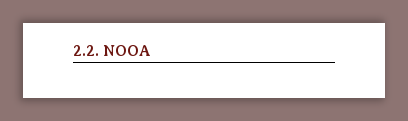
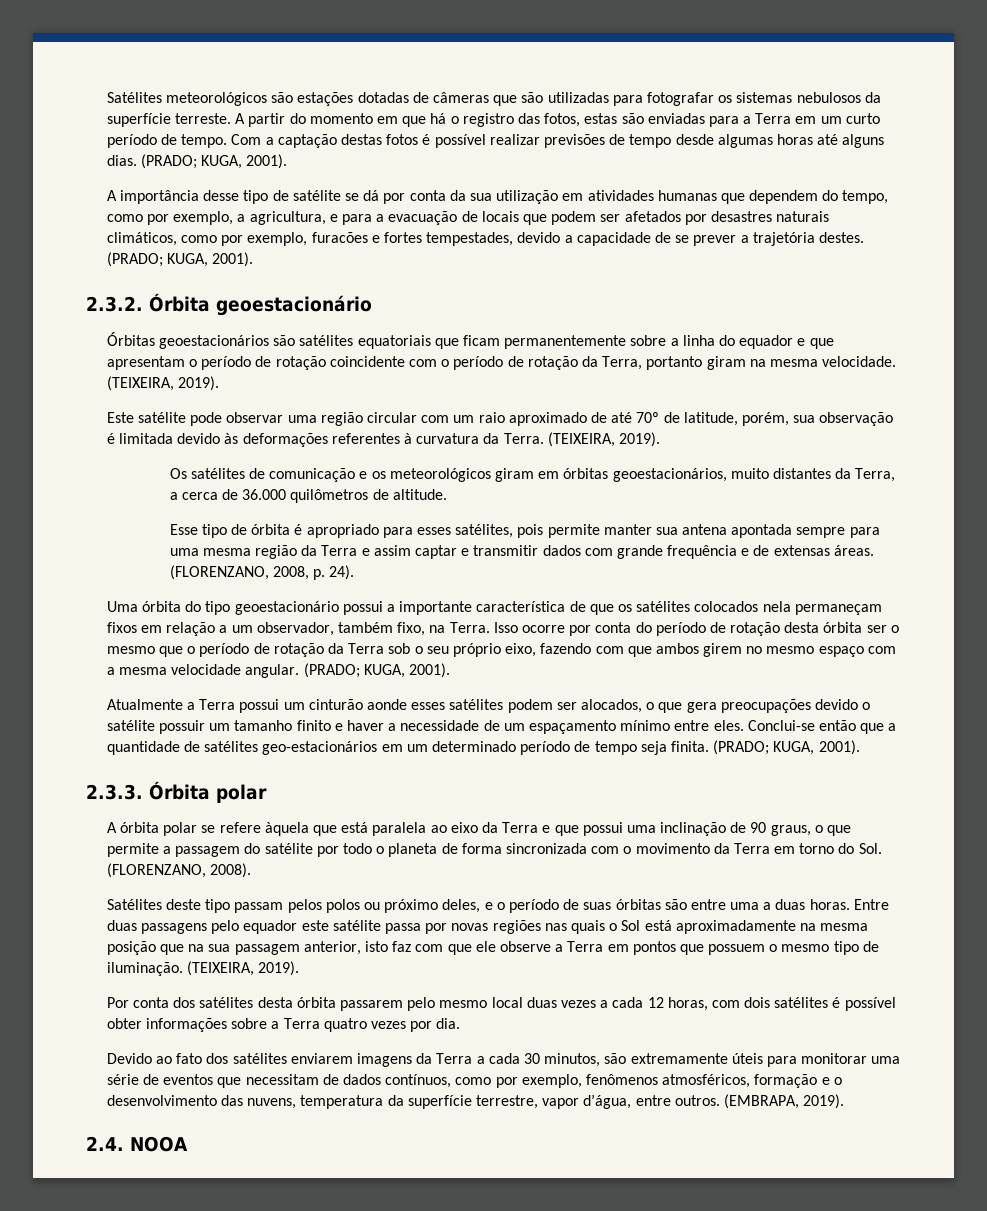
- 2.2. NOOA
+ Satélites meteorológicos são estações dotadas de câmeras que são utilizadas para fotografar os sistemas nebulosos da superfície terreste. A partir do momento em que há o registro das fotos, estas são enviadas para a Terra em um curto período de tempo. Com a captação destas fotos é possível realizar previsões de tempo desde algumas horas até alguns dias. (PRADO; KUGA, 2001).
+ A importância desse tipo de satélite se dá por conta da sua utilização em atividades humanas que dependem do tempo, como por exemplo, a agricultura, e para a evacuação de locais que podem ser afetados por desastres naturais climáticos, como por exemplo, furacões e fortes tempestades, devido a capacidade de se prever a trajetória destes. (PRADO; KUGA, 2001).
+ 2.3.2. Órbita geoestacionário
+ Órbitas geoestacionários são satélites equatoriais que ficam permanentemente sobre a linha do equador e que apresentam o período de rotação coincidente com o período de rotação da Terra, portanto giram na mesma velocidade. (TEIXEIRA, 2019).
+ Este satélite pode observar uma região circular com um raio aproximado de até 70º de latitude, porém, sua observação é limitada devido às deformações referentes à curvatura da Terra. (TEIXEIRA, 2019).
+ Os satélites de comunicação e os meteorológicos giram em órbitas geoestacionários, muito distantes da Terra, a cerca de 36.000 quilômetros de altitude.
+ Esse tipo de órbita é apropriado para esses satélites, pois permite manter sua antena apontada sempre para uma mesma região da Terra e assim captar e transmitir dados com grande frequência e de extensas áreas. (FLORENZANO, 2008, p. 24).
+ Uma órbita do tipo geoestacionário possui a importante característica de que os satélites colocados nela permaneçam fixos em relação a um observador, também fixo, na Terra. Isso ocorre por conta do período de rotação desta órbita ser o mesmo que o período de rotação da Terra sob o seu próprio eixo, fazendo com que ambos girem no mesmo espaço com a mesma velocidade angular. (PRADO; KUGA, 2001).
+ Atualmente a Terra possui um cinturão aonde esses satélites podem ser alocados, o que gera preocupações devido o satélite possuir um tamanho finito e haver a necessidade de um espaçamento mínimo entre eles. Conclui-se então que a quantidade de satélites geo-estacionários em um determinado período de tempo seja finita. (PRADO; KUGA, 2001).
+ 2.3.3. Órbita polar
+ A órbita polar se refere àquela que está paralela ao eixo da Terra e que possui uma inclinação de 90 graus, o que permite a passagem do satélite por todo o planeta de forma sincronizada com o movimento da Terra em torno do Sol. (FLORENZANO, 2008).
+ Satélites deste tipo passam pelos polos ou próximo deles, e o período de suas órbitas são entre uma a duas horas. Entre duas passagens pelo equador este satélite passa por novas regiões nas quais o Sol está aproximadamente na mesma posição que na sua passagem anterior, isto faz com que ele observe a Terra em pontos que possuem o mesmo tipo de iluminação. (TEIXEIRA, 2019).
+ Por conta dos satélites desta órbita passarem pelo mesmo local duas vezes a cada 12 horas, com dois satélites é possível obter informações sobre a Terra quatro vezes por dia.
+ Devido ao fato dos satélites enviarem imagens da Terra a cada 30 minutos, são extremamente úteis para monitorar uma série de eventos que necessitam de dados contínuos, como por exemplo, fenômenos atmosféricos, formação e o desenvolvimento das nuvens, temperatura da superfície terrestre, vapor d’água, entre outros. (EMBRAPA, 2019).
+ 2.4. NOOA

